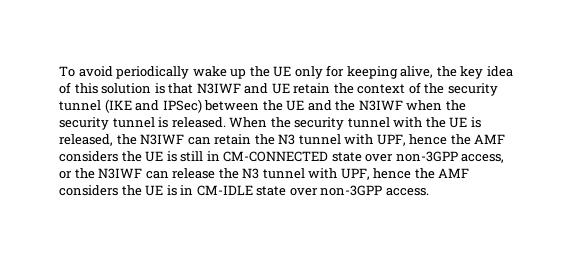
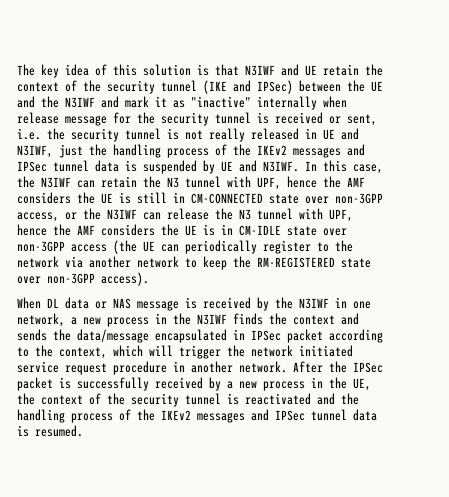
- To avoid periodically wake up the UE only for keeping alive, the key idea of this solution is that N3IWF and UE retain the context of the security tunnel (IKE and IPSec) between the UE and the N3IWF when the security tunnel is released. When the security tunnel with the UE is released, the N3IWF can retain the N3 tunnel with UPF, hence the AMF considers the UE is still in CM-CONNECTED state over non-3GPP access, or the N3IWF can release the N3 tunnel with UPF, hence the AMF considers the UE is in CM-IDLE state over non-3GPP access.
+ The key idea of this solution is that N3IWF and UE retain the context of the security tunnel (IKE and IPSec) between the UE and the N3IWF and mark it as "inactive" internally when release message for the security tunnel is received or sent, i.e. the security tunnel is not really released in UE and N3IWF, just the handling process of the IKEv2 messages and IPSec tunnel data is suspended by UE and N3IWF. In this case, the N3IWF can retain the N3 tunnel with UPF, hence the AMF considers the UE is still in CM-CONNECTED state over non-3GPP access, or the N3IWF can release the N3 tunnel with UPF, hence the AMF considers the UE is in CM-IDLE state over non-3GPP access (the UE can periodically register to the network via another network to keep the RM-REGISTERED state over non-3GPP access).
+ When DL data or NAS message is received by the N3IWF in one network, a new process in the N3IWF finds the context and sends the data/message encapsulated in IPSec packet according to the context, which will trigger the network initiated service request procedure in another network. After the IPSec packet is successfully received by a new process in the UE, the context of the security tunnel is reactivated and the handling process of the IKEv2 messages and IPSec tunnel data is resumed.

